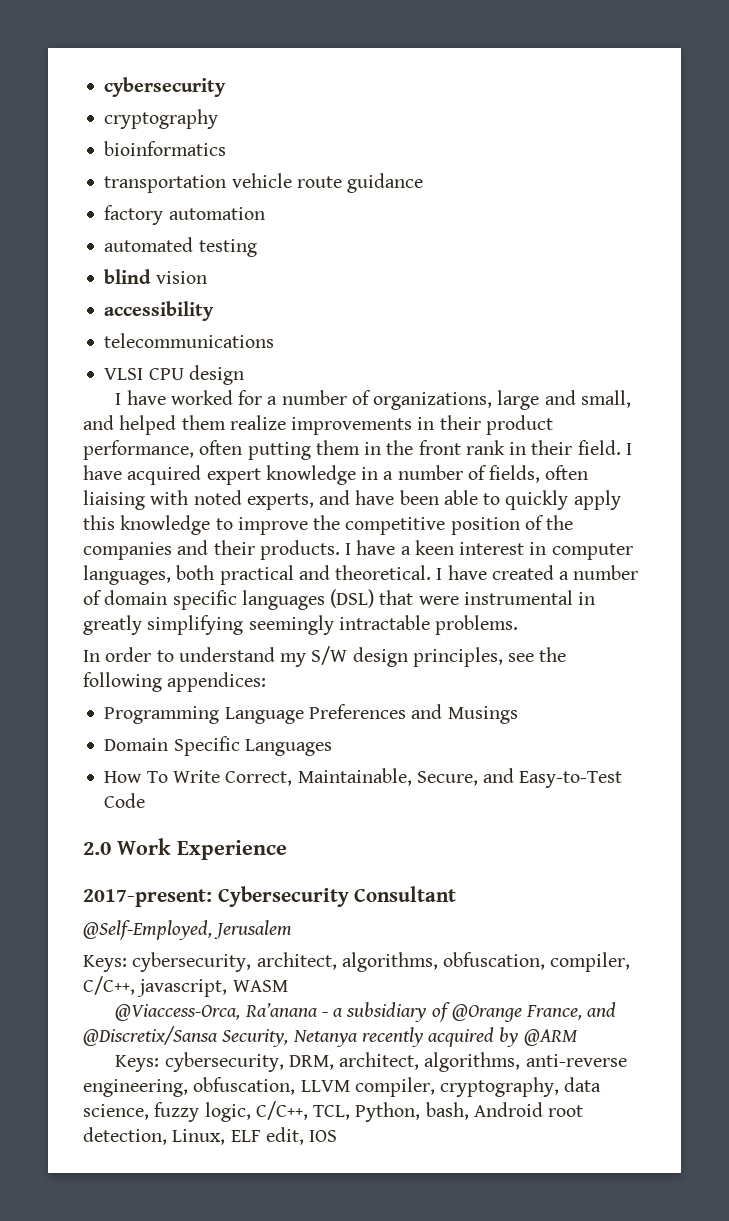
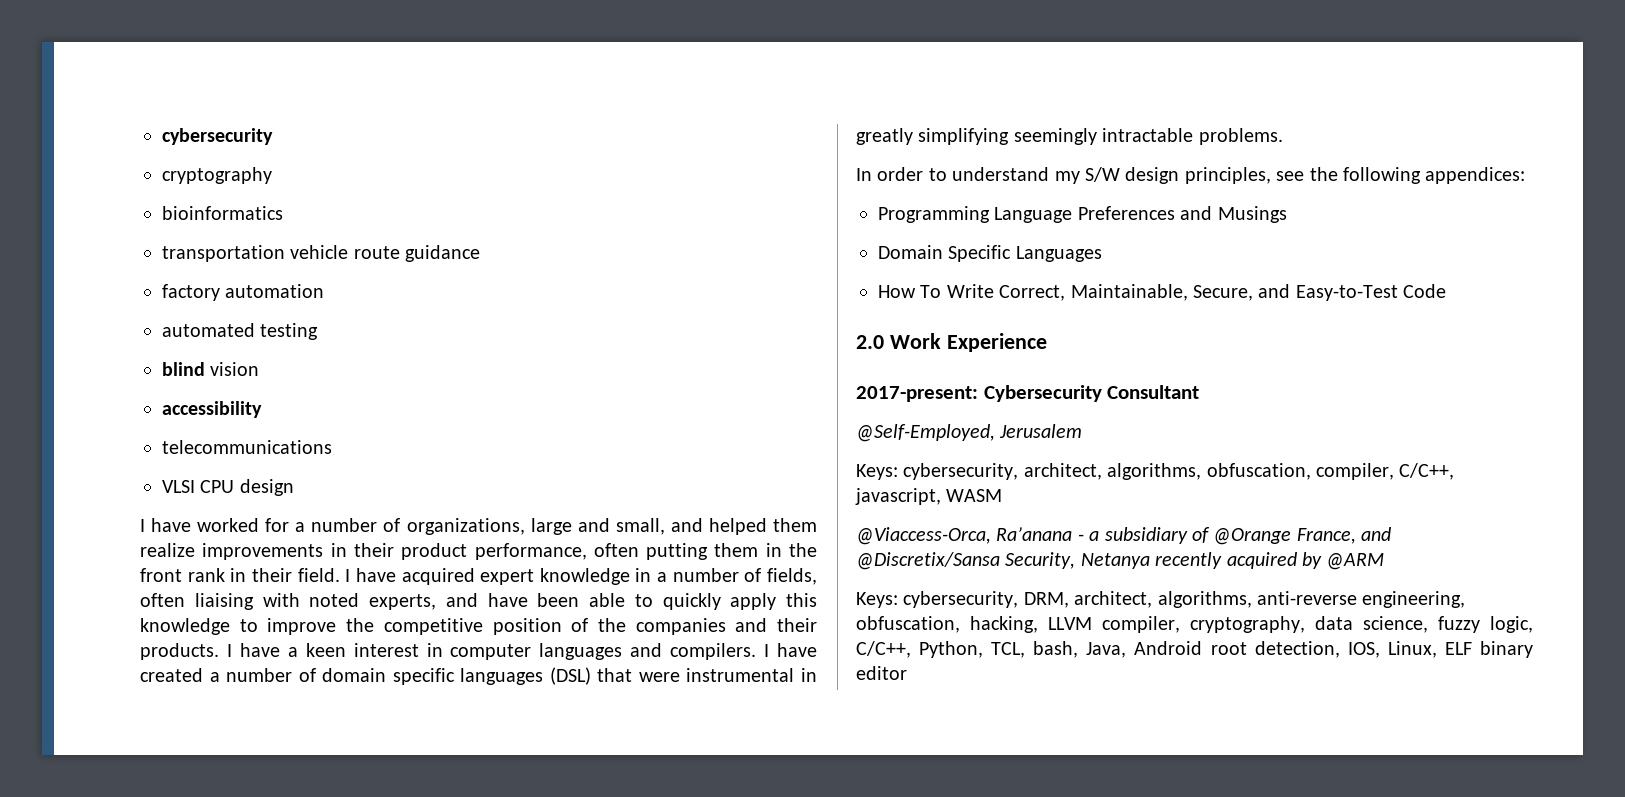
- I have a keen interest in computer languages, both practical and theoretical.
+ I have a keen interest in computer languages and compilers.
- Keys: cybersecurity, DRM, architect, algorithms, anti-reverse engineering, obfuscation, LLVM compiler, cryptography, data science, fuzzy logic, C/C++, TCL, Python, bash, Android root detection, Linux, ELF edit, IOS
+ Keys: cybersecurity, DRM, architect, algorithms, anti-reverse engineering, obfuscation, hacking, LLVM compiler, cryptography, data science, fuzzy logic, C/C++, Python, TCL, bash, Java, Android root detection, IOS, Linux, ELF binary editor

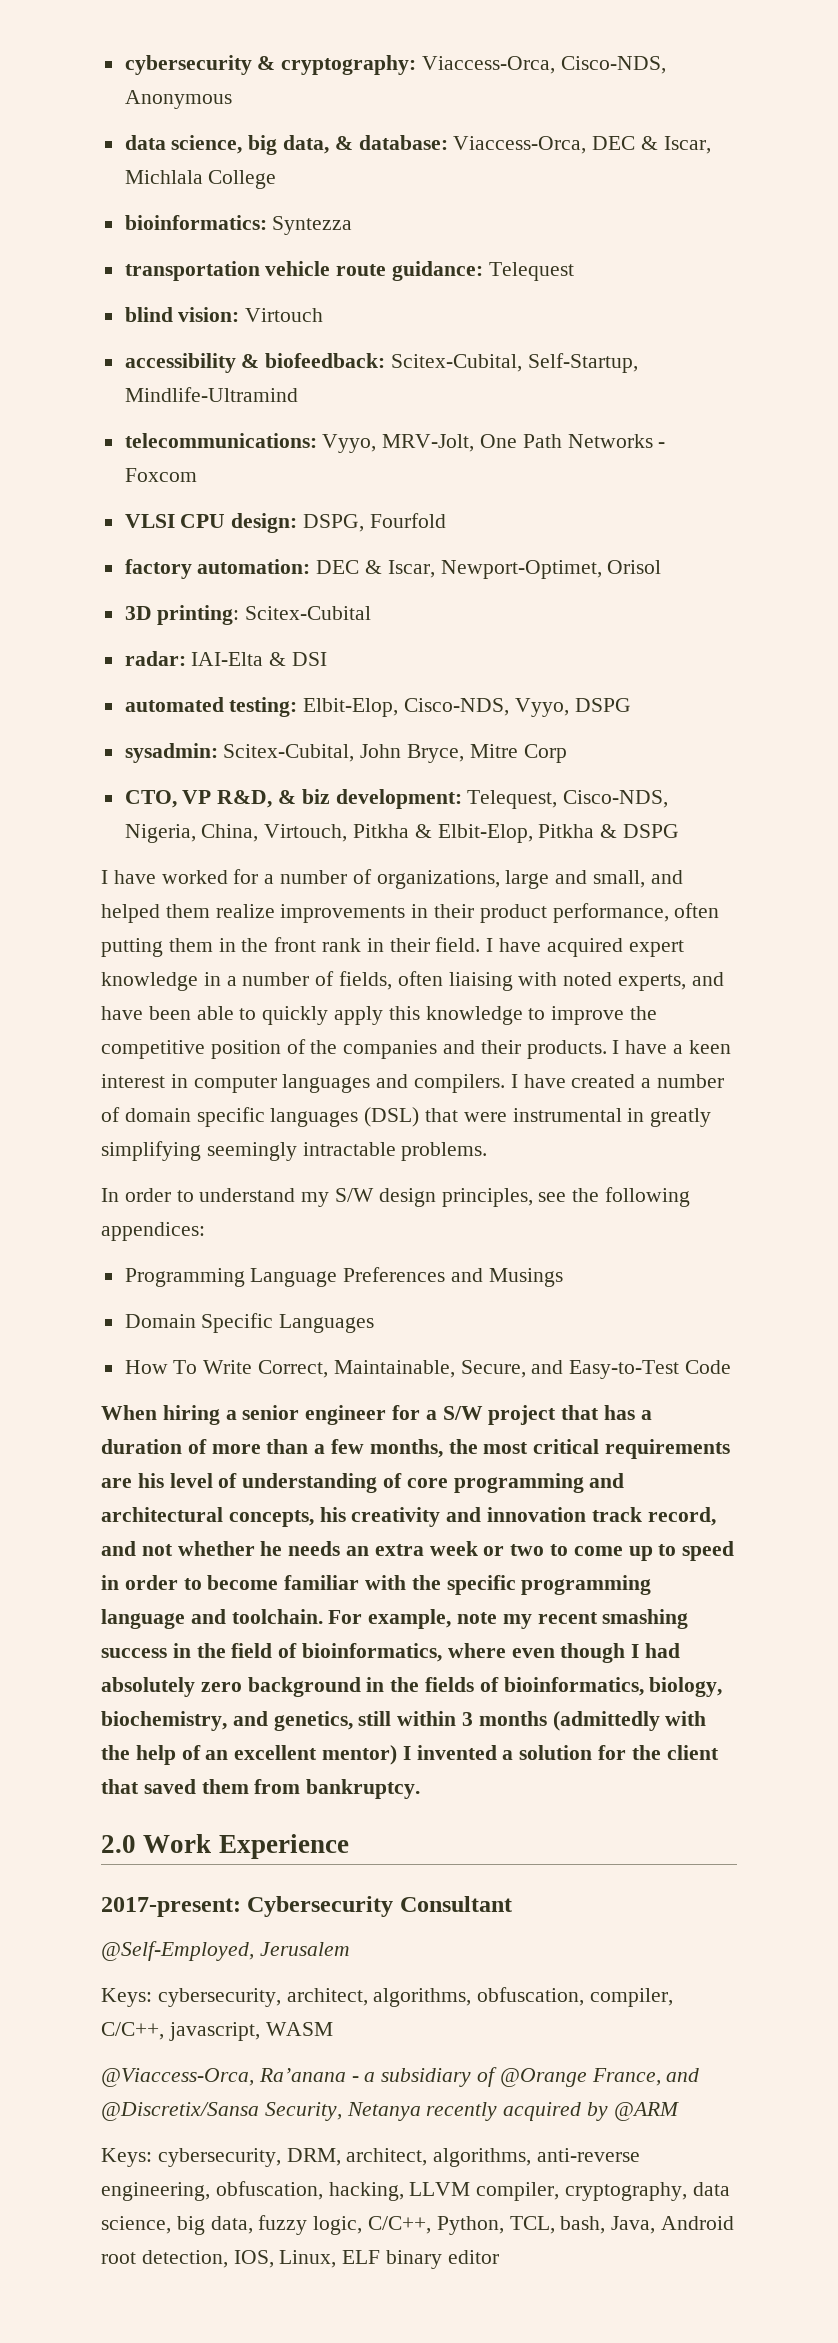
- cybersecurity
- cryptography
- bioinformatics
- transportation vehicle route guidance
- factory automation
- automated testing
+ cybersecurity & cryptography: Viaccess-Orca, Cisco-NDS, Anonymous
+ data science, big data, & database: Viaccess-Orca, DEC & Iscar, Michlala College
+ bioinformatics: Syntezza
+ transportation vehicle route guidance: Telequest
- blind vision
+ blind vision: Virtouch
- accessibility
- telecommunications
- VLSI CPU design
+ accessibility & biofeedback: Scitex-Cubital, Self-Startup, Mindlife-Ultramind
+ telecommunications: Vyyo, MRV-Jolt, One Path Networks - Foxcom
+ VLSI CPU design: DSPG, Fourfold
+ factory automation: DEC & Iscar, Newport-Optimet, Orisol
+ 3D printing: Scitex-Cubital
+ radar: IAI-Elta & DSI
+ automated testing: Elbit-Elop, Cisco-NDS, Vyyo, DSPG
+ sysadmin: Scitex-Cubital, John Bryce, Mitre Corp
+ CTO, VP R&D, & biz development: Telequest, Cisco-NDS, Nigeria, China, Virtouch, Pitkha & Elbit-Elop, Pitkha & DSPG
+ When hiring a senior engineer for a S/W project that has a duration of more than a few months, the most critical requirements are his level of understanding of core programming and architectural concepts, his creativity and innovation track record, and not whether he needs an extra week or two to come up to speed in order to become familiar with the specific programming language and toolchain. For example, note my recent smashing success in the field of bioinformatics, where even though I had absolutely zero background in the fields of bioinformatics, biology, biochemistry, and genetics, still within 3 months (admittedly with the help of an excellent mentor) I invented a solution for the client that saved them from bankruptcy.
- Keys: cybersecurity, DRM, architect, algorithms, anti-reverse engineering, obfuscation, hacking, LLVM compiler, cryptography, data science, fuzzy logic, C/C++, Python, TCL, bash, Java, Android root detection, IOS, Linux, ELF binary editor
+ Keys: cybersecurity, DRM, architect, algorithms, anti-reverse engineering, obfuscation, hacking, LLVM compiler, cryptography, data science, big data, fuzzy logic, C/C++, Python, TCL, bash, Java, Android root detection, IOS, Linux, ELF binary editor

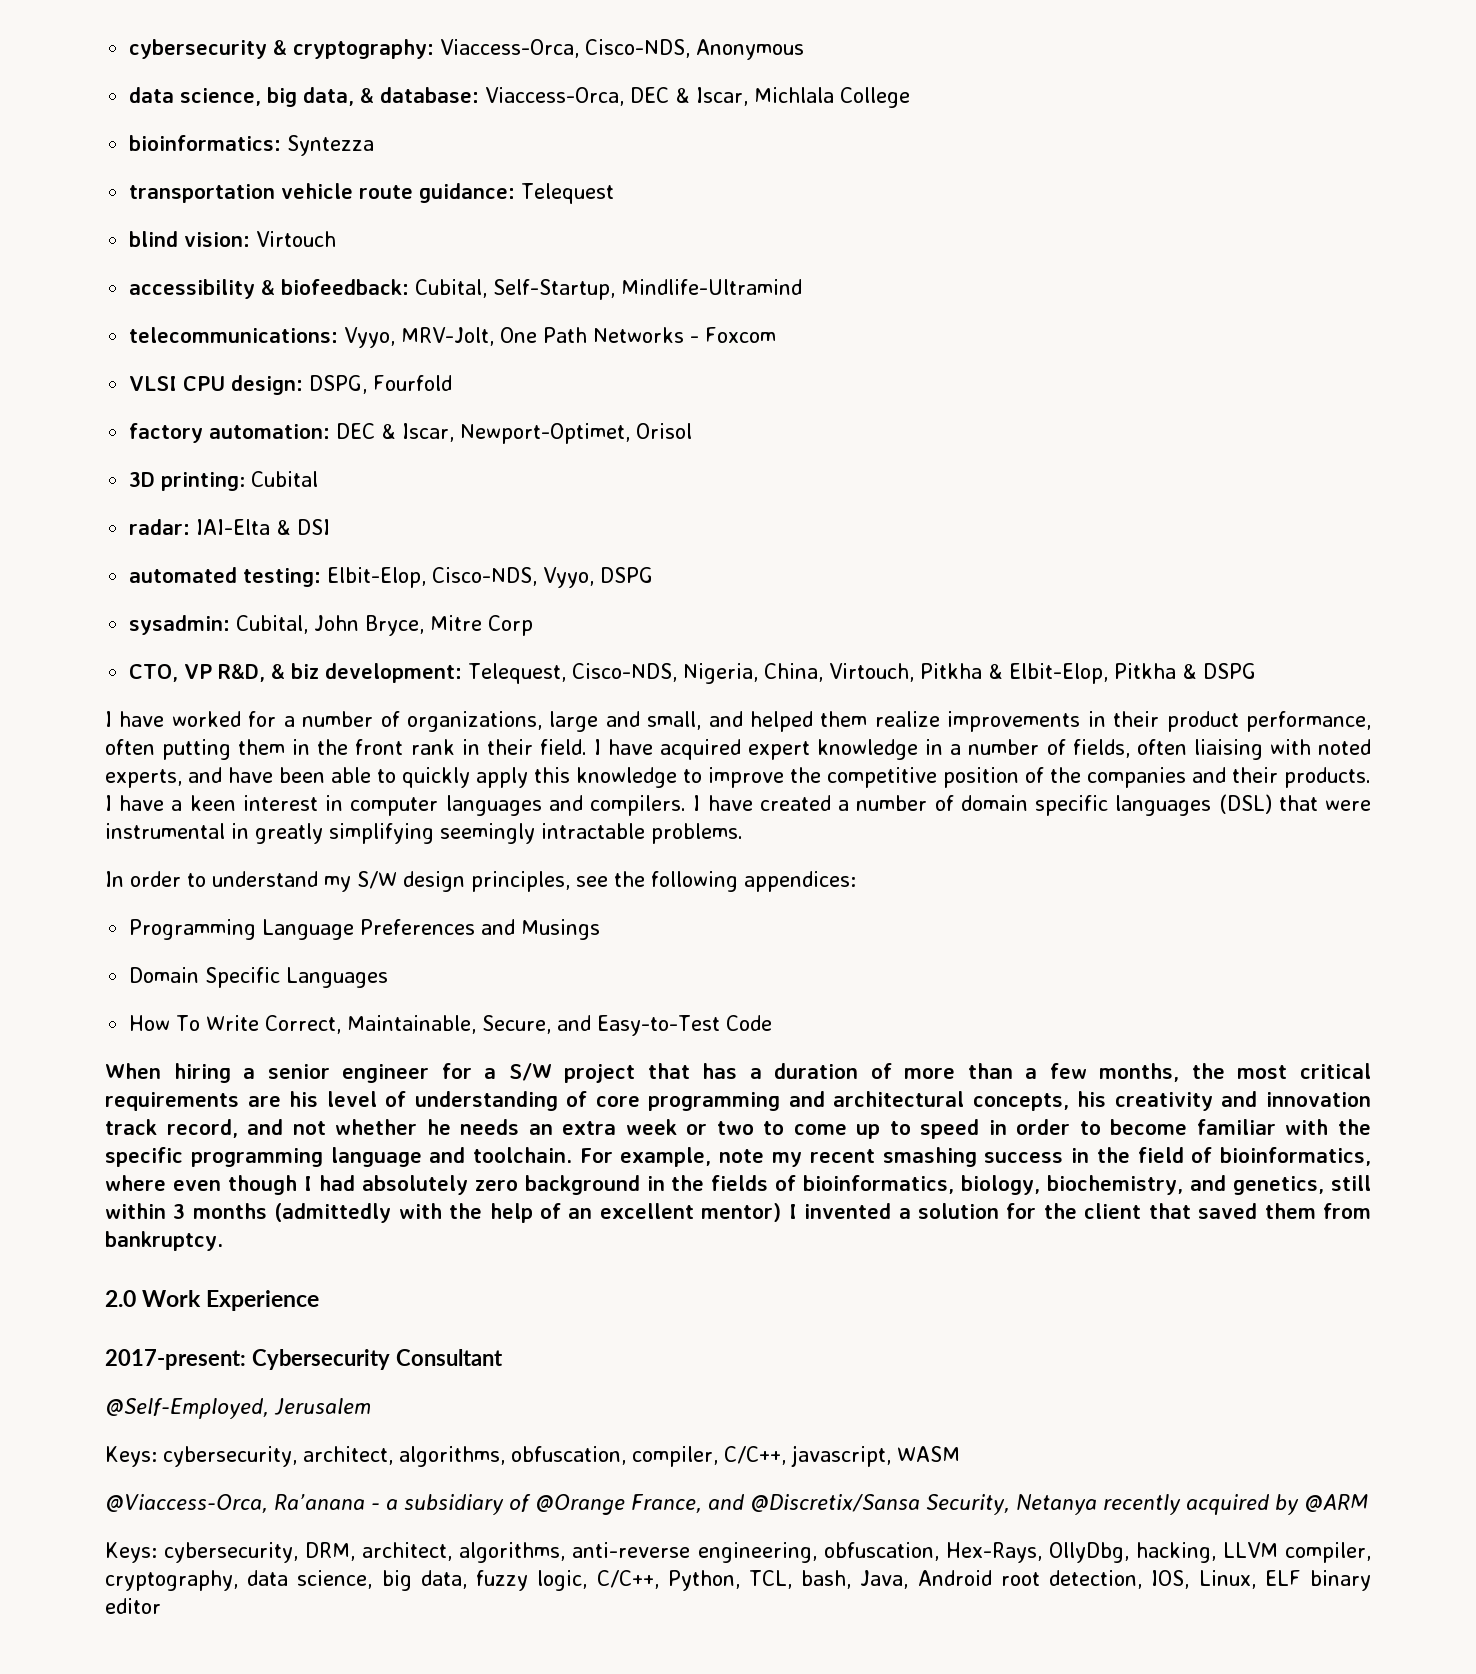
- accessibility & biofeedback: Scitex-Cubital, Self-Startup, Mindlife-Ultramind
+ accessibility & biofeedback: Cubital, Self-Startup, Mindlife-Ultramind
- 3D printing: Scitex-Cubital
+ 3D printing: Cubital
- sysadmin: Scitex-Cubital, John Bryce, Mitre Corp
+ sysadmin: Cubital, John Bryce, Mitre Corp
- Keys: cybersecurity, DRM, architect, algorithms, anti-reverse engineering, obfuscation, hacking, LLVM compiler, cryptography, data science, big data, fuzzy logic, C/C++, Python, TCL, bash, Java, Android root detection, IOS, Linux, ELF binary editor
+ Keys: cybersecurity, DRM, architect, algorithms, anti-reverse engineering, obfuscation, Hex-Rays, OllyDbg, hacking, LLVM compiler, cryptography, data science, big data, fuzzy logic, C/C++, Python, TCL, bash, Java, Android root detection, IOS, Linux, ELF binary editor

